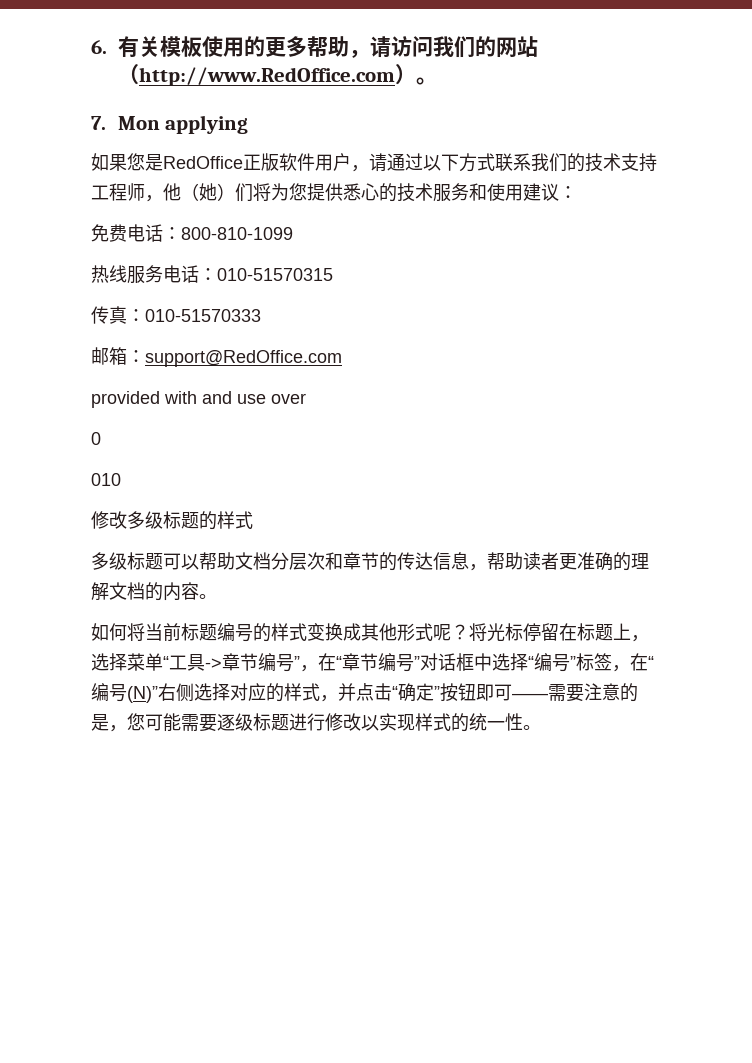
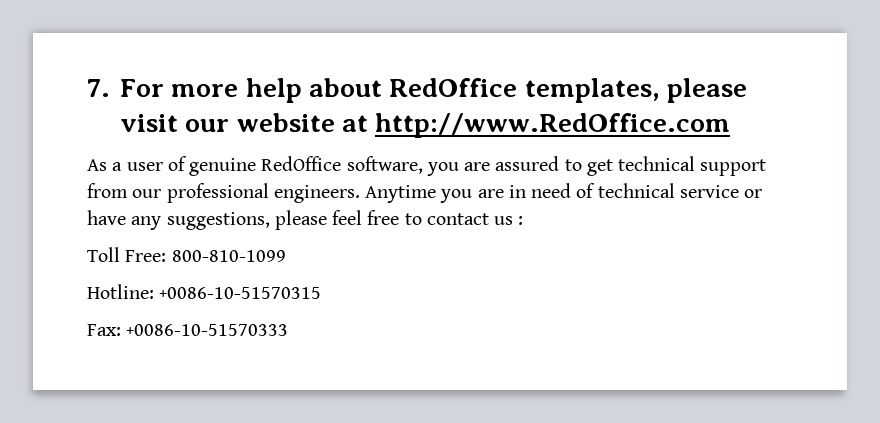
- 6.有关模板使用的更多帮助，请访问我们的网站（http://www.RedOffice.com）。
- 7. Mon applying
- 如果您是RedOffice正版软件用户，请通过以下方式联系我们的技术支持工程师，他（她）们将为您提供悉心的技术服务和使用建议：
- 免费电话：800-810-1099
- 热线服务电话：010-51570315
- 传真：010-51570333
- 邮箱：support@RedOffice.com
- provided with and use over
- 0
- 010
- 修改多级标题的样式
- 多级标题可以帮助文档分层次和章节的传达信息，帮助读者更准确的理解文档的内容。
- 如何将当前标题编号的样式变换成其他形式呢？将光标停留在标题上，选择菜单“工具->章节编号”，在“章节编号”对话框中选择“编号”标签，在“编号(N)”右侧选择对应的样式，并点击“确定”按钮即可——需要注意的是，您可能需要逐级标题进行修改以实现样式的统一性。
+ 7. For more help about RedOffice templates, please visit our website at http://www.RedOffice.com
+ As a user of genuine RedOffice software, you are assured to get technical support from our professional engineers. Anytime you are in need of technical service or have any suggestions, please feel free to contact us :
+ Toll Free: 800-810-1099
+ Hotline: +0086-10-51570315
+ Fax: +0086-10-51570333

